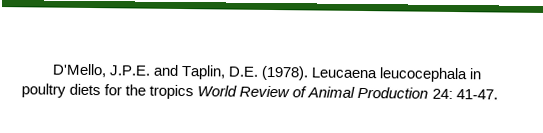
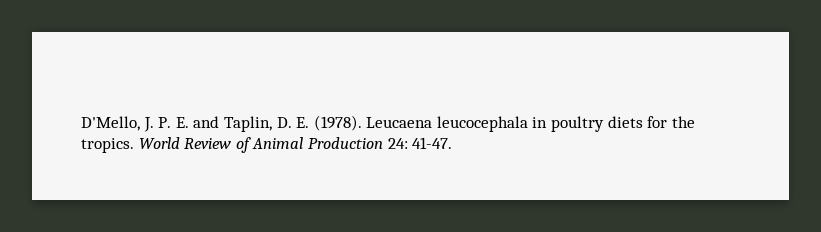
- D'Mello, J.P.E. and Taplin, D.E. (1978).
+ D'Mello, J. P. E. and Taplin, D. E. (1978).
- Leucaena leucocephala in poultry diets for the tropics World Review of Animal Production 24: 41-47.
+ Leucaena leucocephala in poultry diets for the tropics. World Review of Animal Production 24: 41-47.

